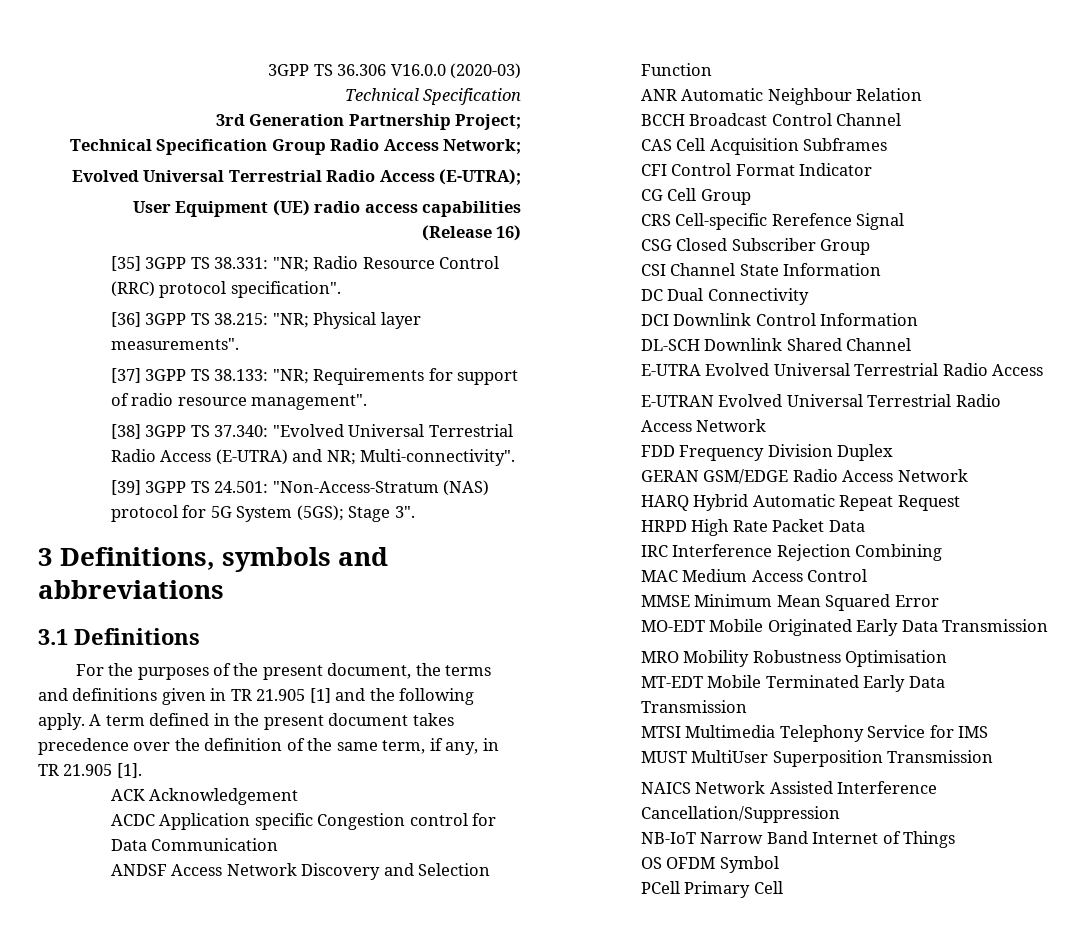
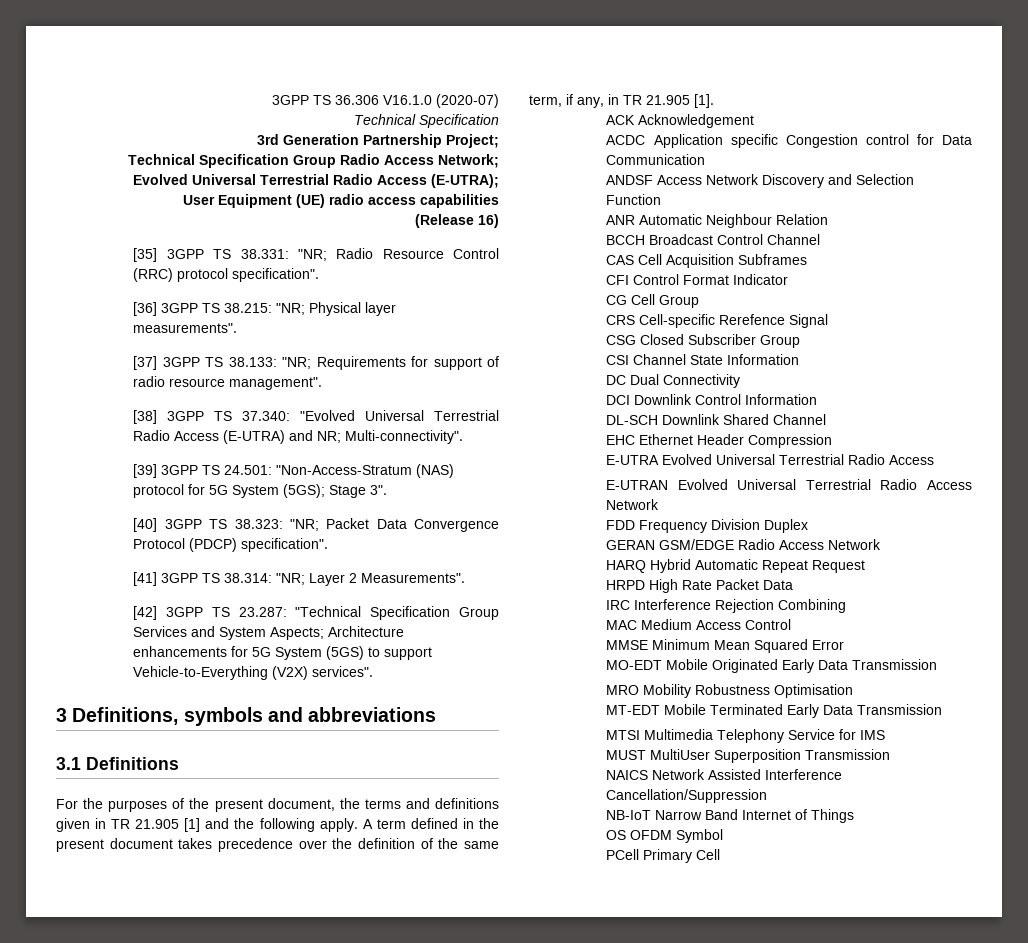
- 3GPP TS 36.306 V16.0.0 (2020-03)
+ 3GPP TS 36.306 V16.1.0 (2020-07)
+ [40] 3GPP TS 38.323: "NR; Packet Data Convergence Protocol (PDCP) specification".
+ [41] 3GPP TS 38.314: "NR; Layer 2 Measurements".
+ [42] 3GPP TS 23.287: "Technical Specification Group Services and System Aspects; Architecture enhancements for 5G System (5GS) to support Vehicle-to-Everything (V2X) services".
+ EHC Ethernet Header Compression

